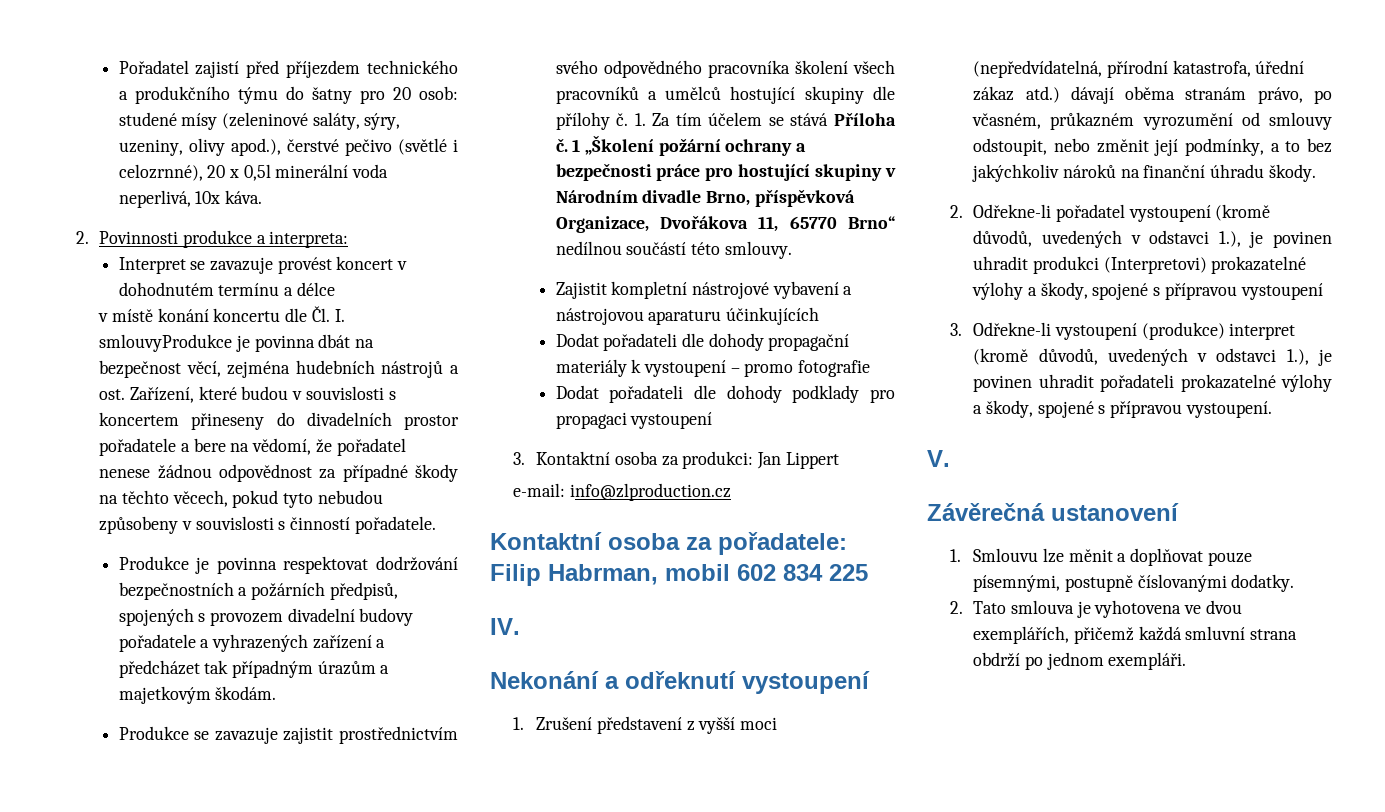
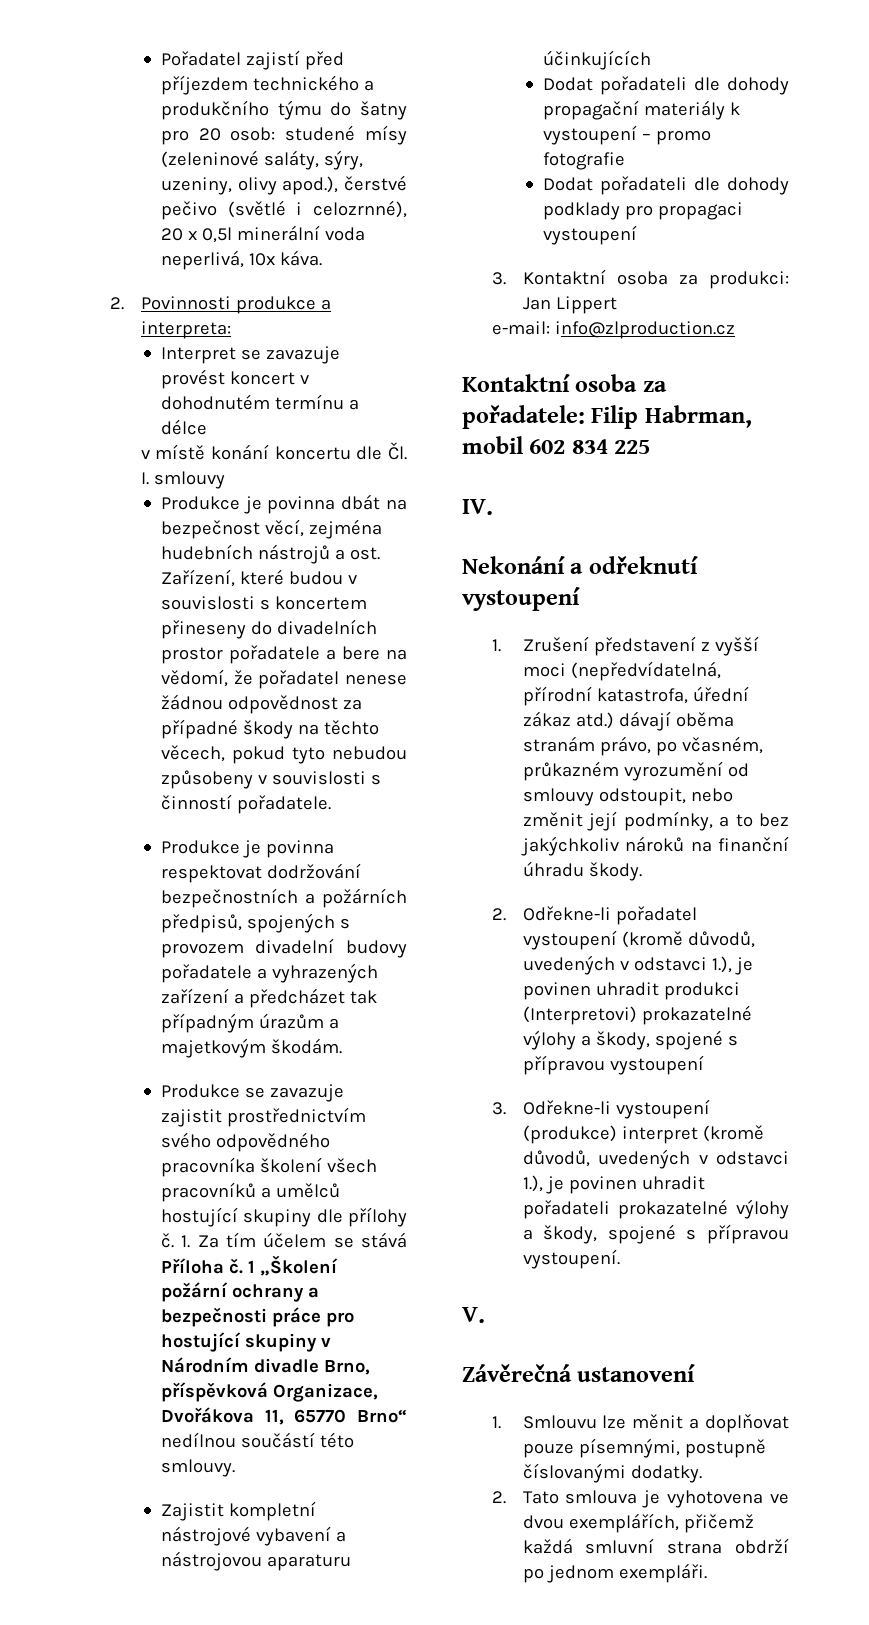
- v místě konání koncertu dle Čl. I. smlouvyProdukce je povinna dbát na bezpečnost věcí, zejména hudebních nástrojů a ost.
+ v místě konání koncertu dle Čl. I. smlouvy
+ Produkce je povinna dbát na bezpečnost věcí, zejména hudebních nástrojů a ost.

